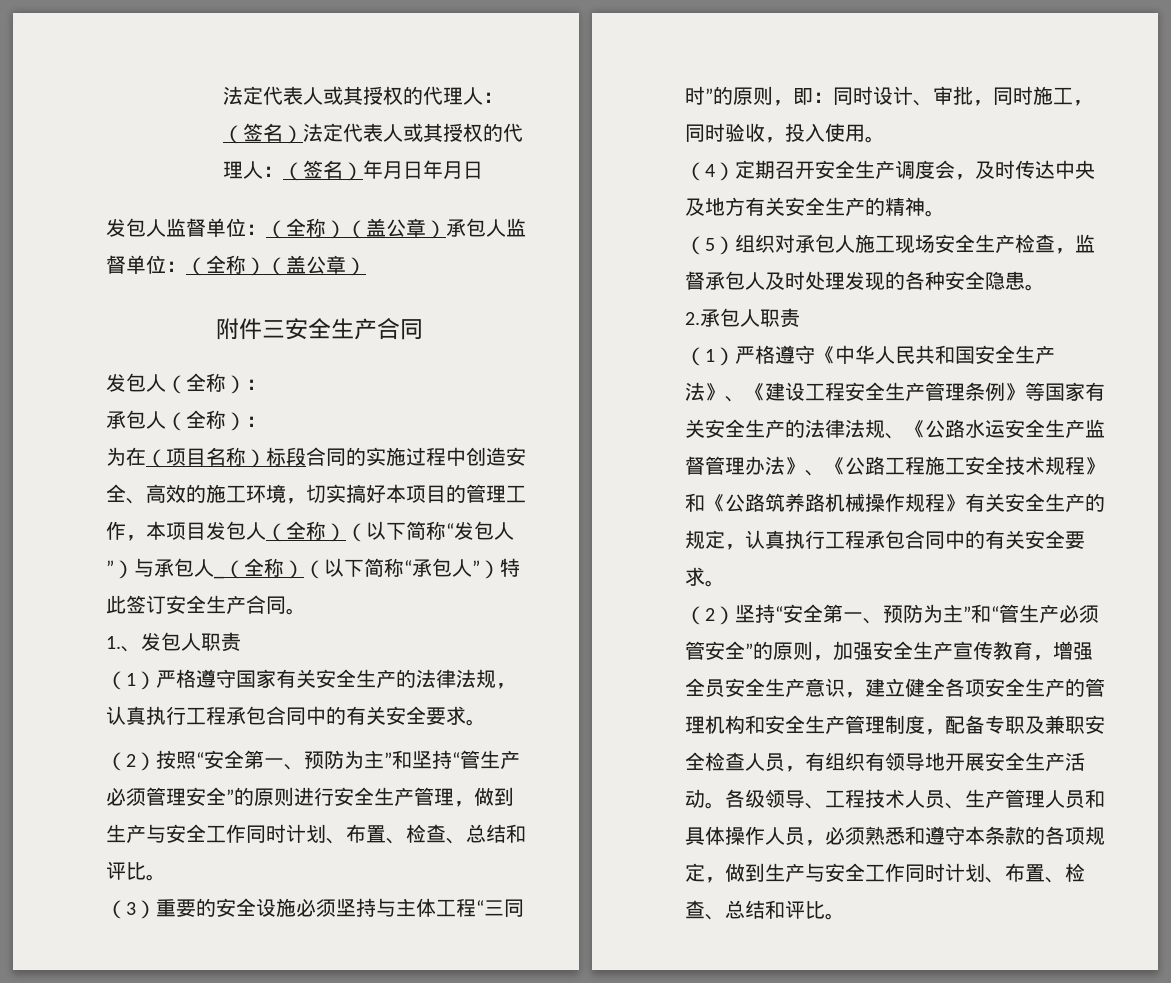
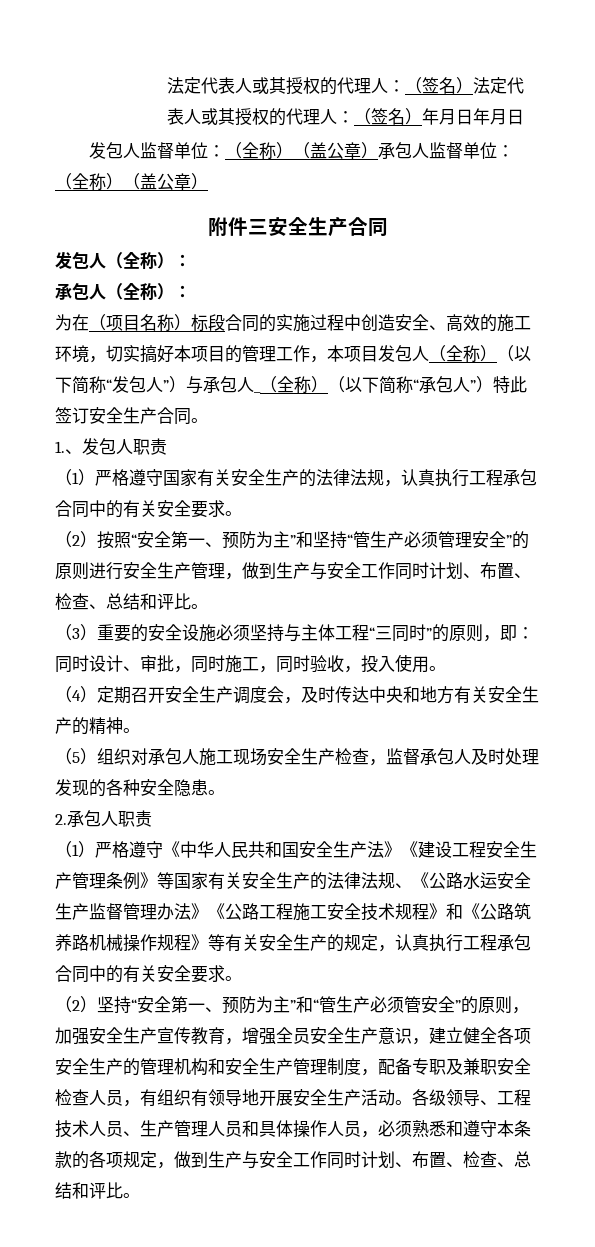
- （4）定期召开安全生产调度会，及时传达中央及地方有关安全生产的精神。
+ （4）定期召开安全生产调度会，及时传达中央和地方有关安全生产的精神。
- （1）严格遵守《中华人民共和国安全生产法》、《建设工程安全生产管理条例》等国家有关安全生产的法律法规、《公路水运安全生产监督管理办法》、《公路工程施工安全技术规程》和《公路筑养路机械操作规程》有关安全生产的规定，认真执行工程承包合同中的有关安全要求。
+ （1）严格遵守《中华人民共和国安全生产法》《建设工程安全生产管理条例》等国家有关安全生产的法律法规、《公路水运安全生产监督管理办法》《公路工程施工安全技术规程》和《公路筑养路机械操作规程》等有关安全生产的规定，认真执行工程承包合同中的有关安全要求。

